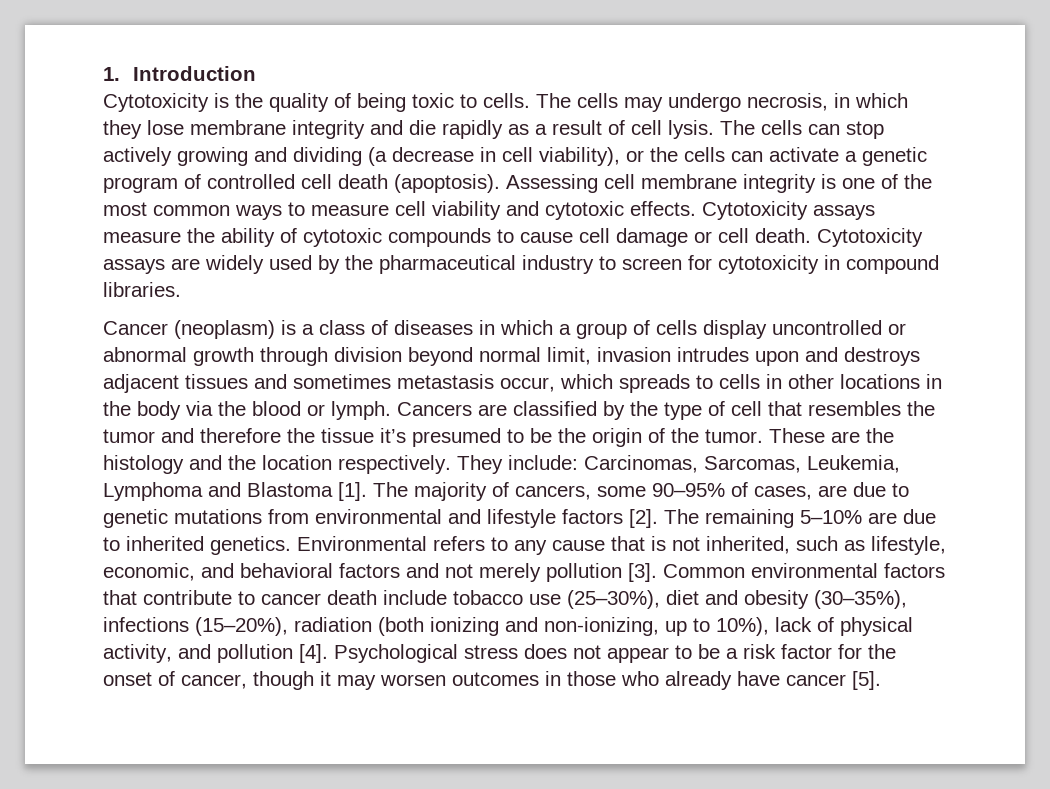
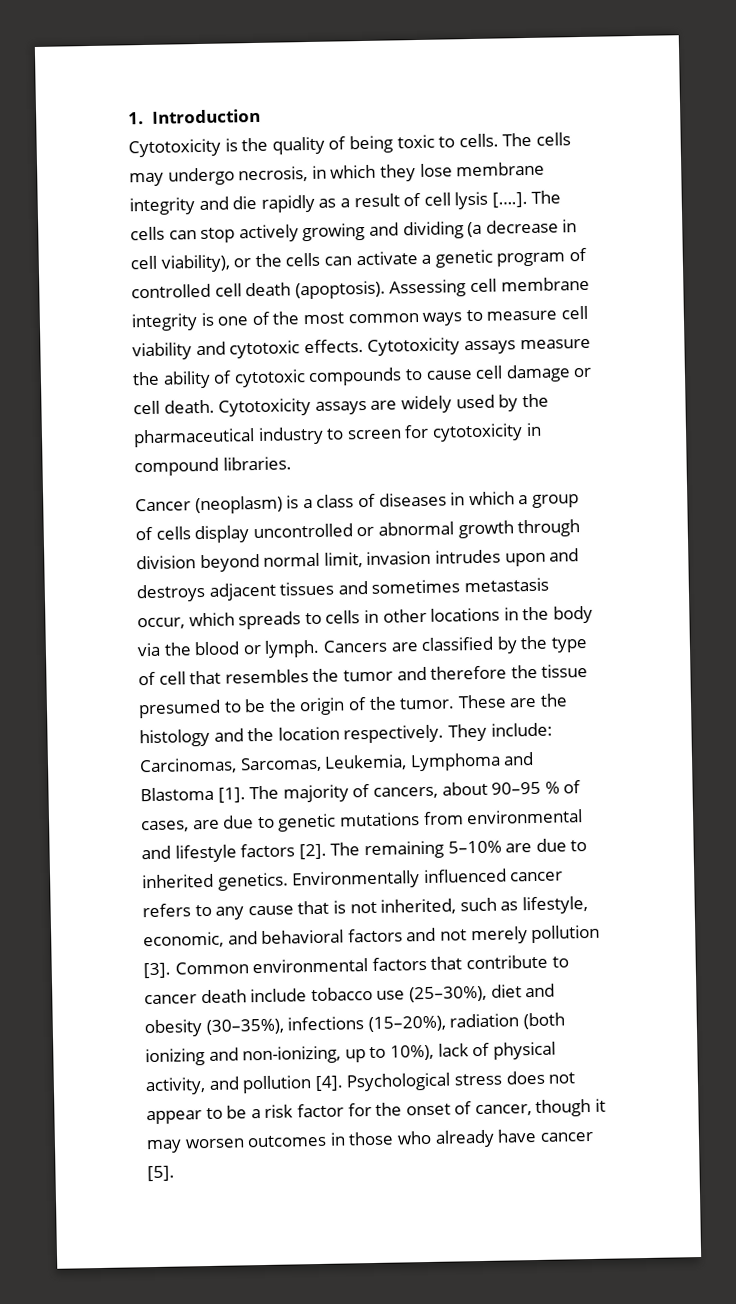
- The cells may undergo necrosis, in which they lose membrane integrity and die rapidly as a result of cell lysis. The cells can stop actively growing and dividing (a decrease in cell viability), or the cells can activate a genetic program of controlled cell death (apoptosis).
+ The cells may undergo necrosis, in which they lose membrane integrity and die rapidly as a result of cell lysis [….]. The cells can stop actively growing and dividing (a decrease in cell viability), or the cells can activate a genetic program of controlled cell death (apoptosis).
- Cancers are classified by the type of cell that resembles the tumor and therefore the tissue it’s presumed to be the origin of the tumor.
+ Cancers are classified by the type of cell that resembles the tumor and therefore the tissue presumed to be the origin of the tumor.
- The majority of cancers, some 90–95% of cases, are due to genetic mutations from environmental and lifestyle factors [2].
+ The majority of cancers, about 90–95 % of cases, are due to genetic mutations from environmental and lifestyle factors [2].
- Environmental refers to any cause that is not inherited, such as lifestyle, economic, and behavioral factors and not merely pollution [3].
+ Environmentally influenced cancer refers to any cause that is not inherited, such as lifestyle, economic, and behavioral factors and not merely pollution [3].

